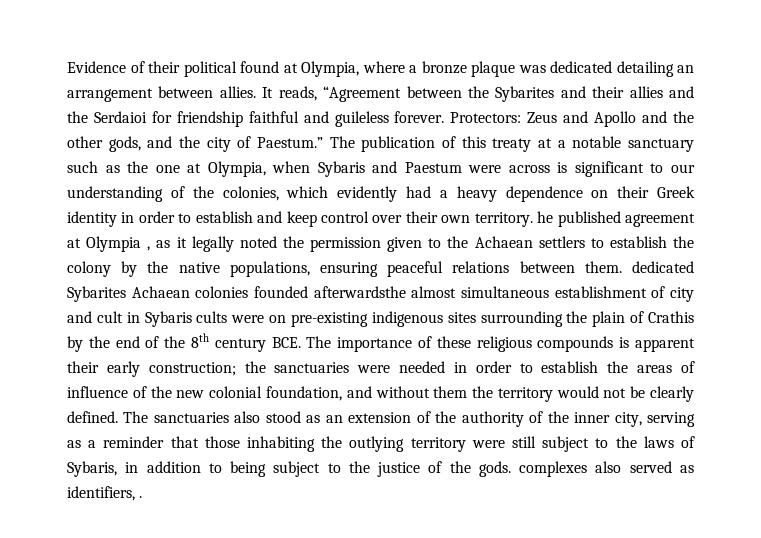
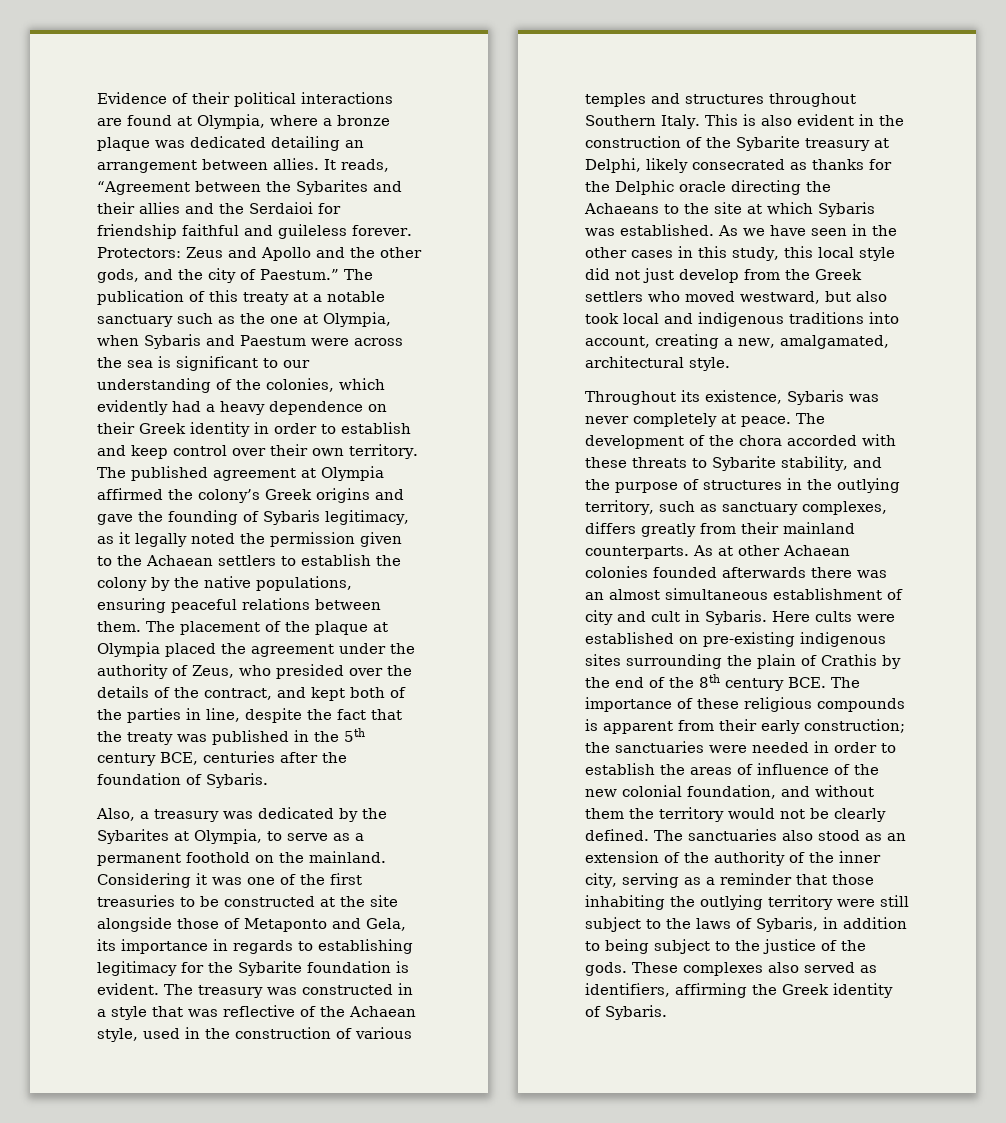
- Evidence of their political found at Olympia, where a bronze plaque was dedicated detailing an arrangement between allies.
+ Evidence of their political interactions are found at Olympia, where a bronze plaque was dedicated detailing an arrangement between allies.
- The publication of this treaty at a notable sanctuary such as the one at Olympia, when Sybaris and Paestum were across is significant to our understanding of the colonies, which evidently had a heavy dependence on their Greek identity in order to establish and keep control over their own territory. he published agreement at Olympia , as it legally noted the permission given to the Achaean settlers to establish the colony by the native populations, ensuring peaceful relations between them. dedicated Sybarites Achaean colonies founded afterwardsthe almost simultaneous establishment of city and cult in Sybaris cults were on pre-existing indigenous sites surrounding the plain of Crathis by the end of the 8th century BCE. The importance of these religious compounds is apparent their early construction;
+ The publication of this treaty at a notable sanctuary such as the one at Olympia, when Sybaris and Paestum were across the sea is significant to our understanding of the colonies, which evidently had a heavy dependence on their Greek identity in order to establish and keep control over their own territory. The published agreement at Olympia affirmed the colony’s Greek origins and gave the founding of Sybaris legitimacy, as it legally noted the permission given to the Achaean settlers to establish the colony by the native populations, ensuring peaceful relations between them. The placement of the plaque at Olympia placed the agreement under the authority of Zeus, who presided over the details of the contract, and kept both of the parties in line, despite the fact that the treaty was published in the 5th century BCE, centuries after the foundation of Sybaris.
+ Also, a treasury was dedicated by the Sybarites at Olympia, to serve as a permanent foothold on the mainland. Considering it was one of the first treasuries to be constructed at the site alongside those of Metaponto and Gela, its importance in regards to establishing legitimacy for the Sybarite foundation is evident. The treasury was constructed in a style that was reflective of the Achaean style, used in the construction of various temples and structures throughout Southern Italy. This is also evident in the construction of the Sybarite treasury at Delphi, likely consecrated as thanks for the Delphic oracle directing the Achaeans to the site at which Sybaris was established. As we have seen in the other cases in this study, this local style did not just develop from the Greek settlers who moved westward, but also took local and indigenous traditions into account, creating a new, amalgamated, architectural style.
+ Throughout its existence, Sybaris was never completely at peace. The development of the chora accorded with these threats to Sybarite stability, and the purpose of structures in the outlying territory, such as sanctuary complexes, differs greatly from their mainland counterparts. As at other Achaean colonies founded afterwards there was an almost simultaneous establishment of city and cult in Sybaris. Here cults were established on pre-existing indigenous sites surrounding the plain of Crathis by the end of the 8th century BCE. The importance of these religious compounds is apparent from their early construction;
- The sanctuaries also stood as an extension of the authority of the inner city, serving as a reminder that those inhabiting the outlying territory were still subject to the laws of Sybaris, in addition to being subject to the justice of the gods. complexes also served as identifiers, .
+ The sanctuaries also stood as an extension of the authority of the inner city, serving as a reminder that those inhabiting the outlying territory were still subject to the laws of Sybaris, in addition to being subject to the justice of the gods. These complexes also served as identifiers, affirming the Greek identity of Sybaris.

